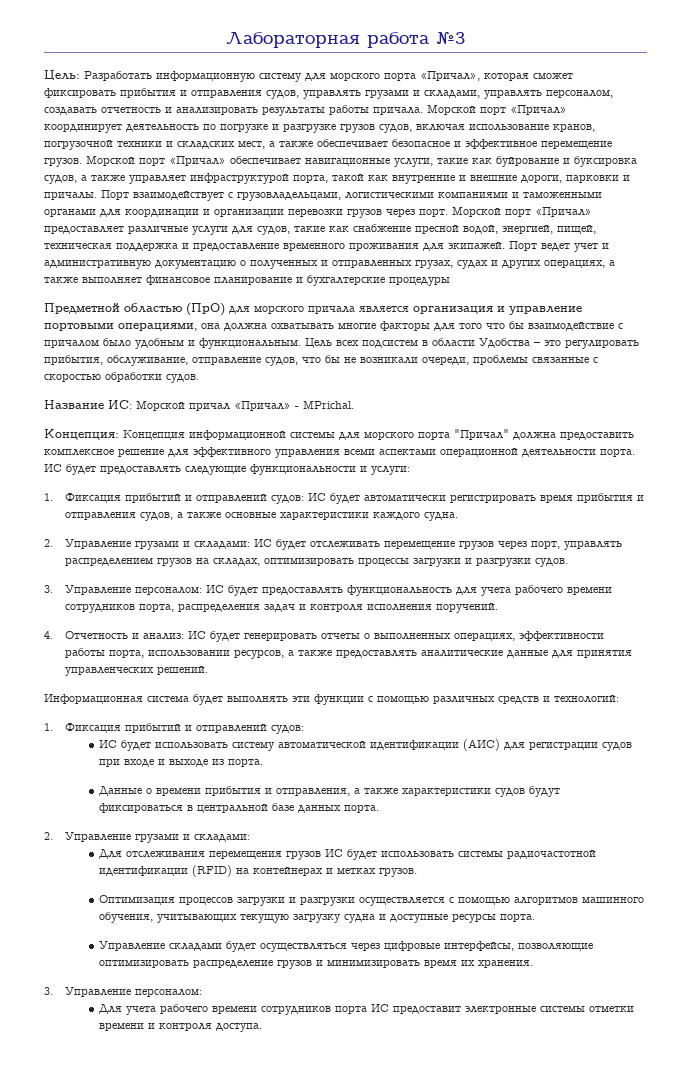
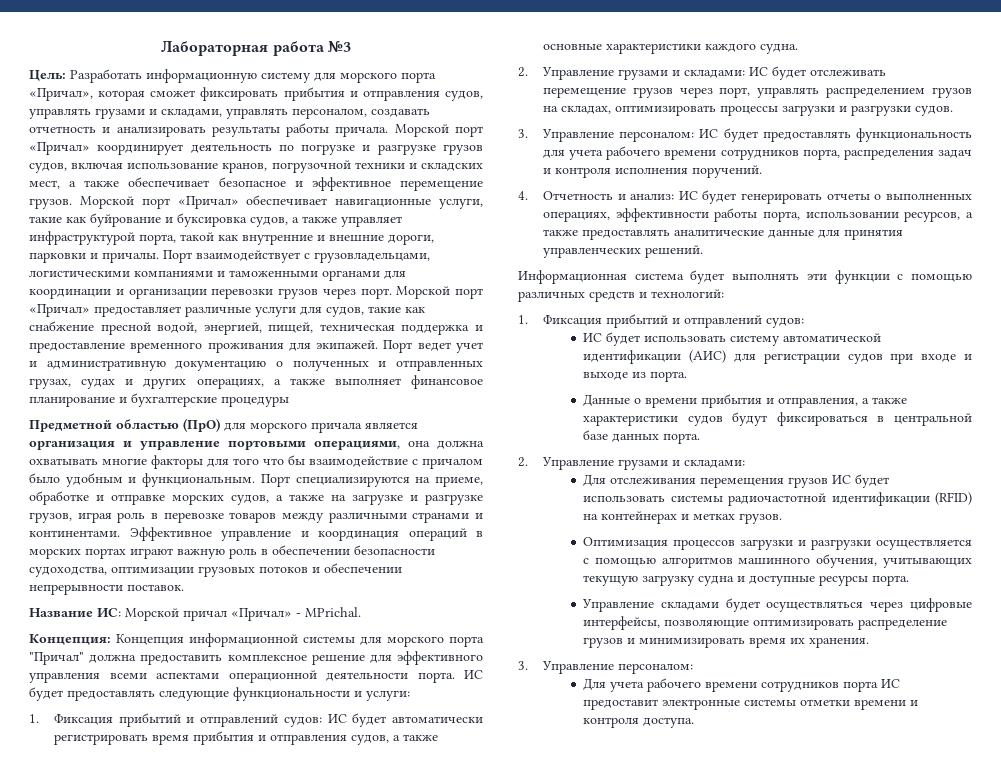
- Цель всех подсистем в области Удобства – это регулировать прибытия, обслуживание, отправление судов, что бы не возникали очереди, проблемы связанные с скоростью обработки судов.
+ Порт специализируются на приеме, обработке и отправке морских судов, а также на загрузке и разгрузке грузов, играя роль в перевозке товаров между различными странами и континентами. Эффективное управление и координация операций в морских портах играют важную роль в обеспечении безопасности судоходства, оптимизации грузовых потоков и обеспечении непрерывности поставок.

